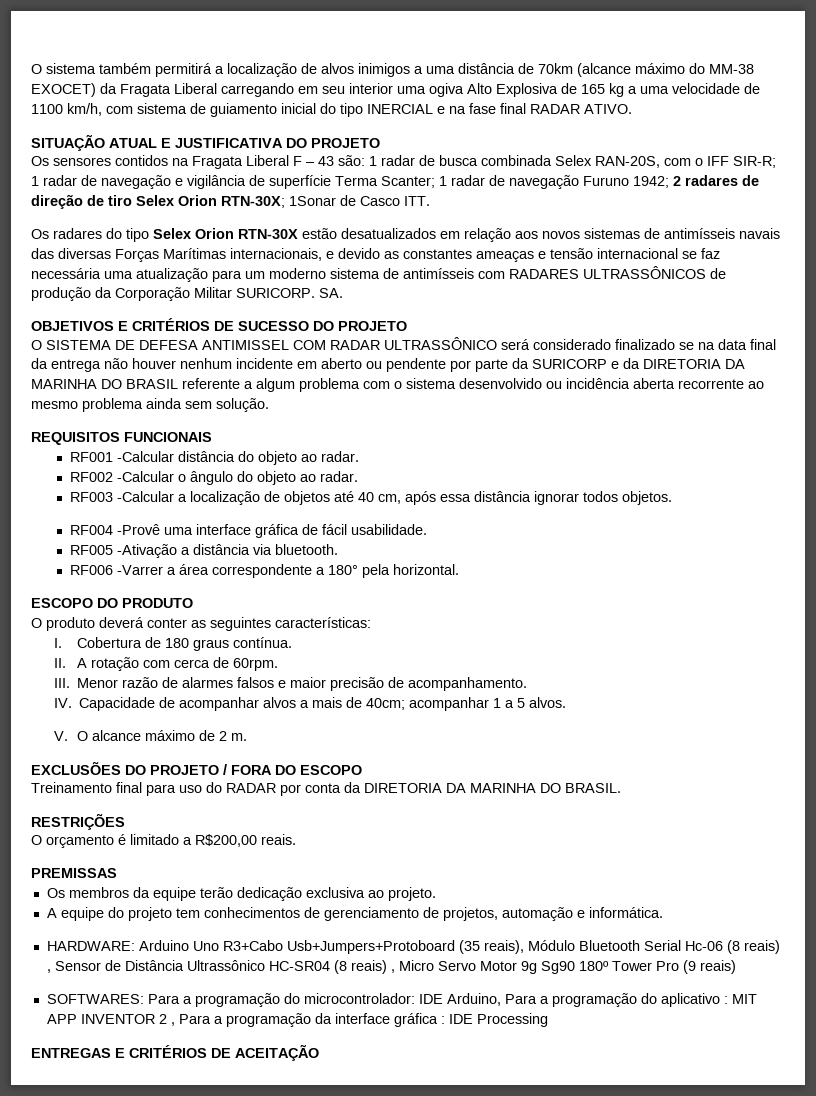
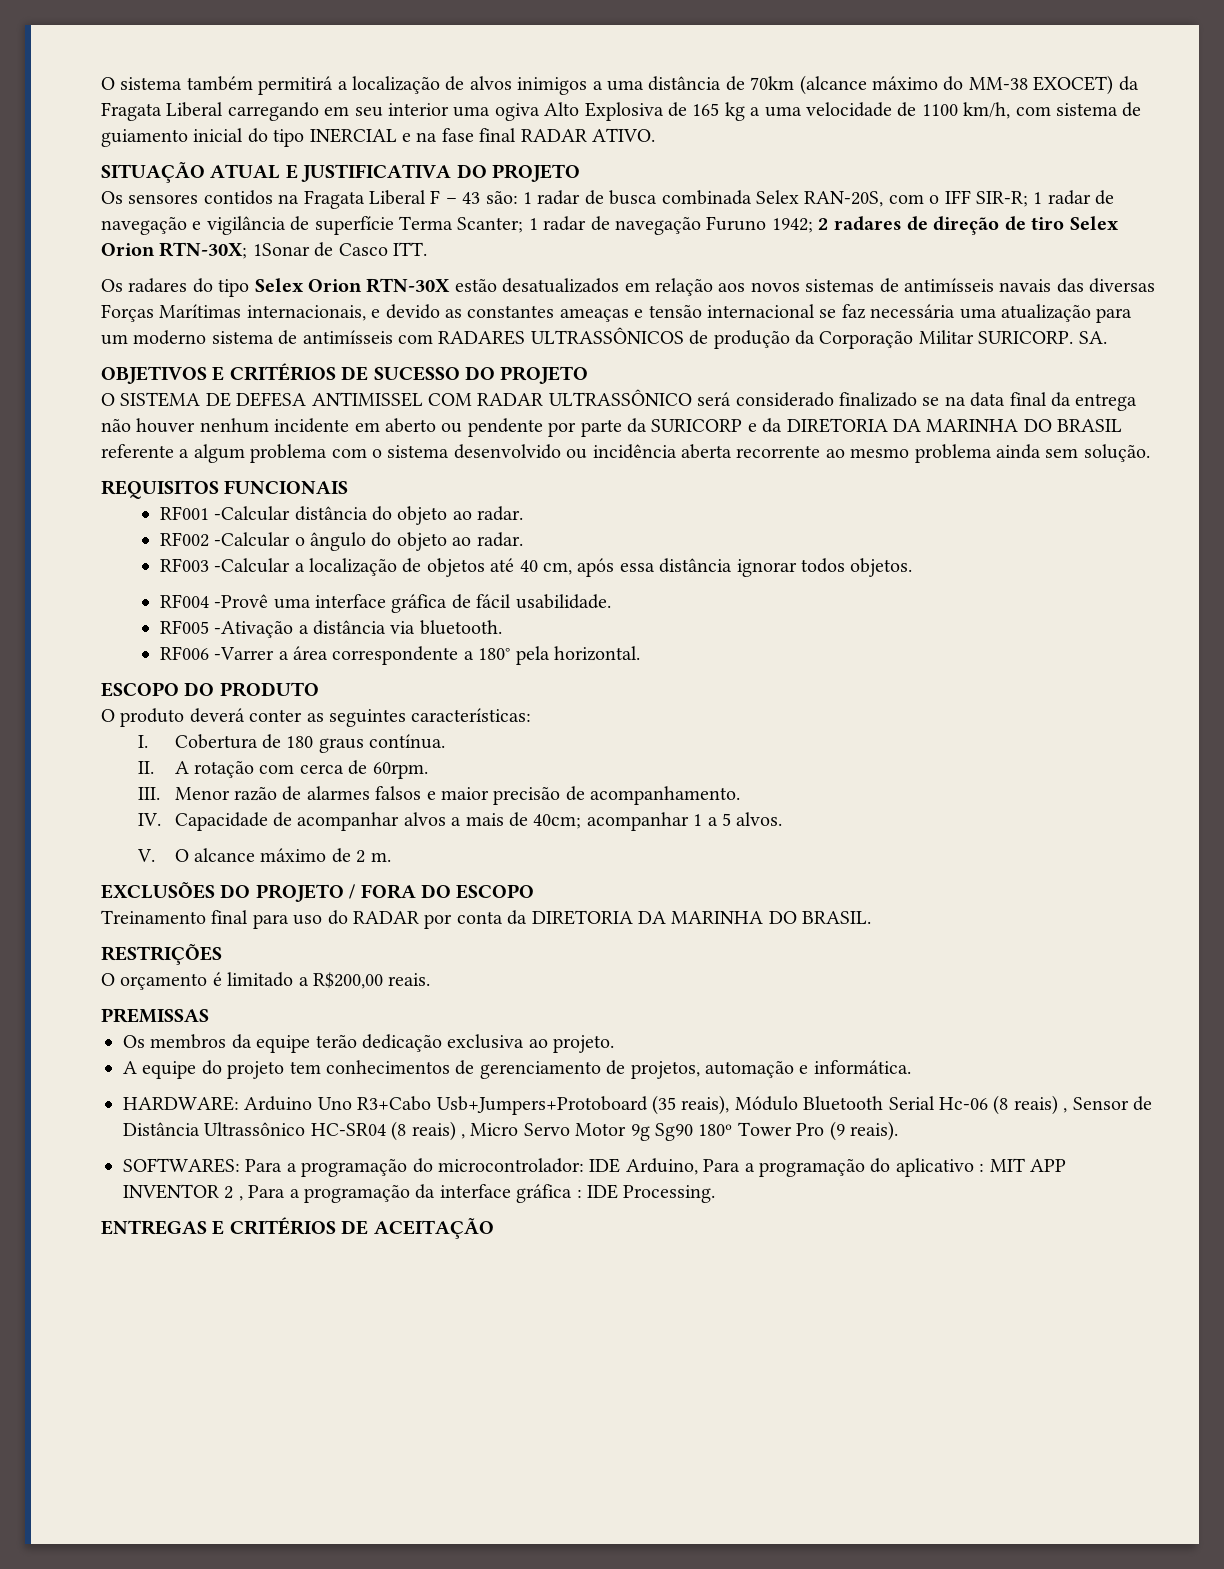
- HARDWARE: Arduino Uno R3+Cabo Usb+Jumpers+Protoboard (35 reais), Módulo Bluetooth Serial Hc-06 (8 reais) , Sensor de Distância Ultrassônico HC-SR04 (8 reais) , Micro Servo Motor 9g Sg90 180º Tower Pro (9 reais)
+ HARDWARE: Arduino Uno R3+Cabo Usb+Jumpers+Protoboard (35 reais), Módulo Bluetooth Serial Hc-06 (8 reais) , Sensor de Distância Ultrassônico HC-SR04 (8 reais) , Micro Servo Motor 9g Sg90 180º Tower Pro (9 reais).
- SOFTWARES: Para a programação do microcontrolador: IDE Arduino, Para a programação do aplicativo : MIT APP INVENTOR 2 , Para a programação da interface gráfica : IDE Processing
+ SOFTWARES: Para a programação do microcontrolador: IDE Arduino, Para a programação do aplicativo : MIT APP INVENTOR 2 , Para a programação da interface gráfica : IDE Processing.

